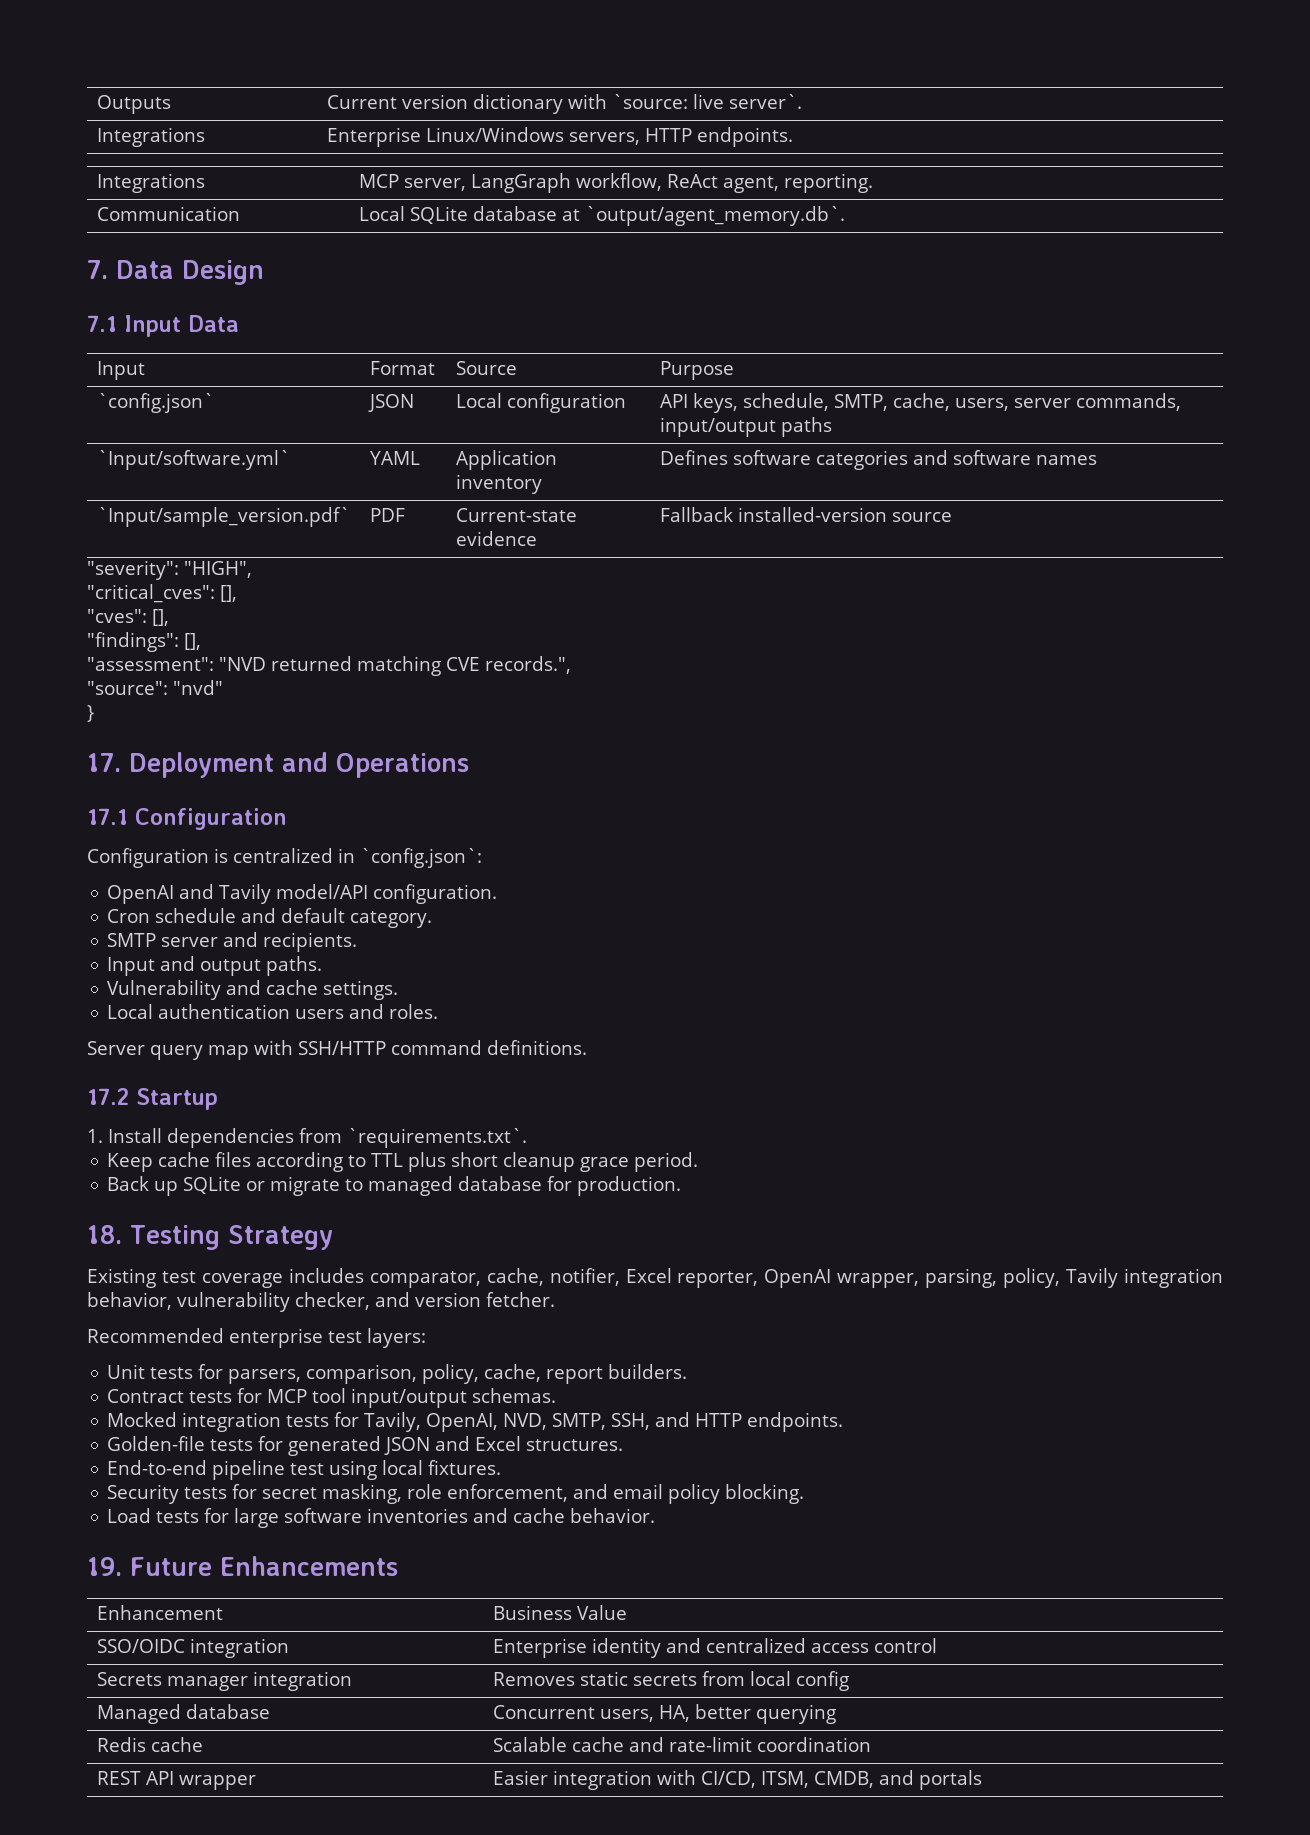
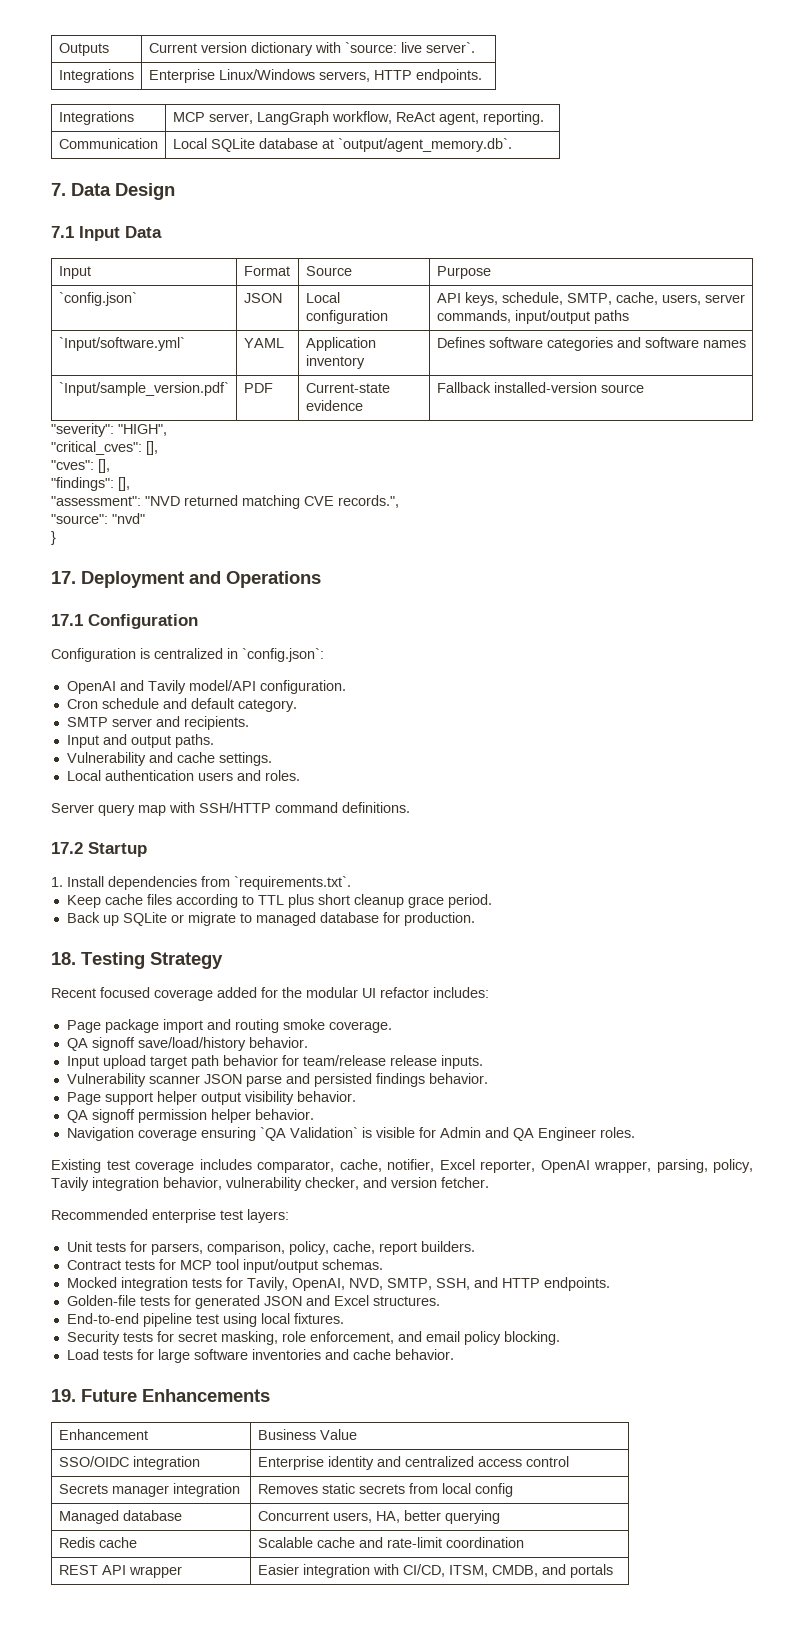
+ Recent focused coverage added for the modular UI refactor includes:
+ Page package import and routing smoke coverage.
+ QA signoff save/load/history behavior.
+ Input upload target path behavior for team/release release inputs.
+ Vulnerability scanner JSON parse and persisted findings behavior.
+ Page support helper output visibility behavior.
+ QA signoff permission helper behavior.
+ Navigation coverage ensuring `QA Validation` is visible for Admin and QA Engineer roles.

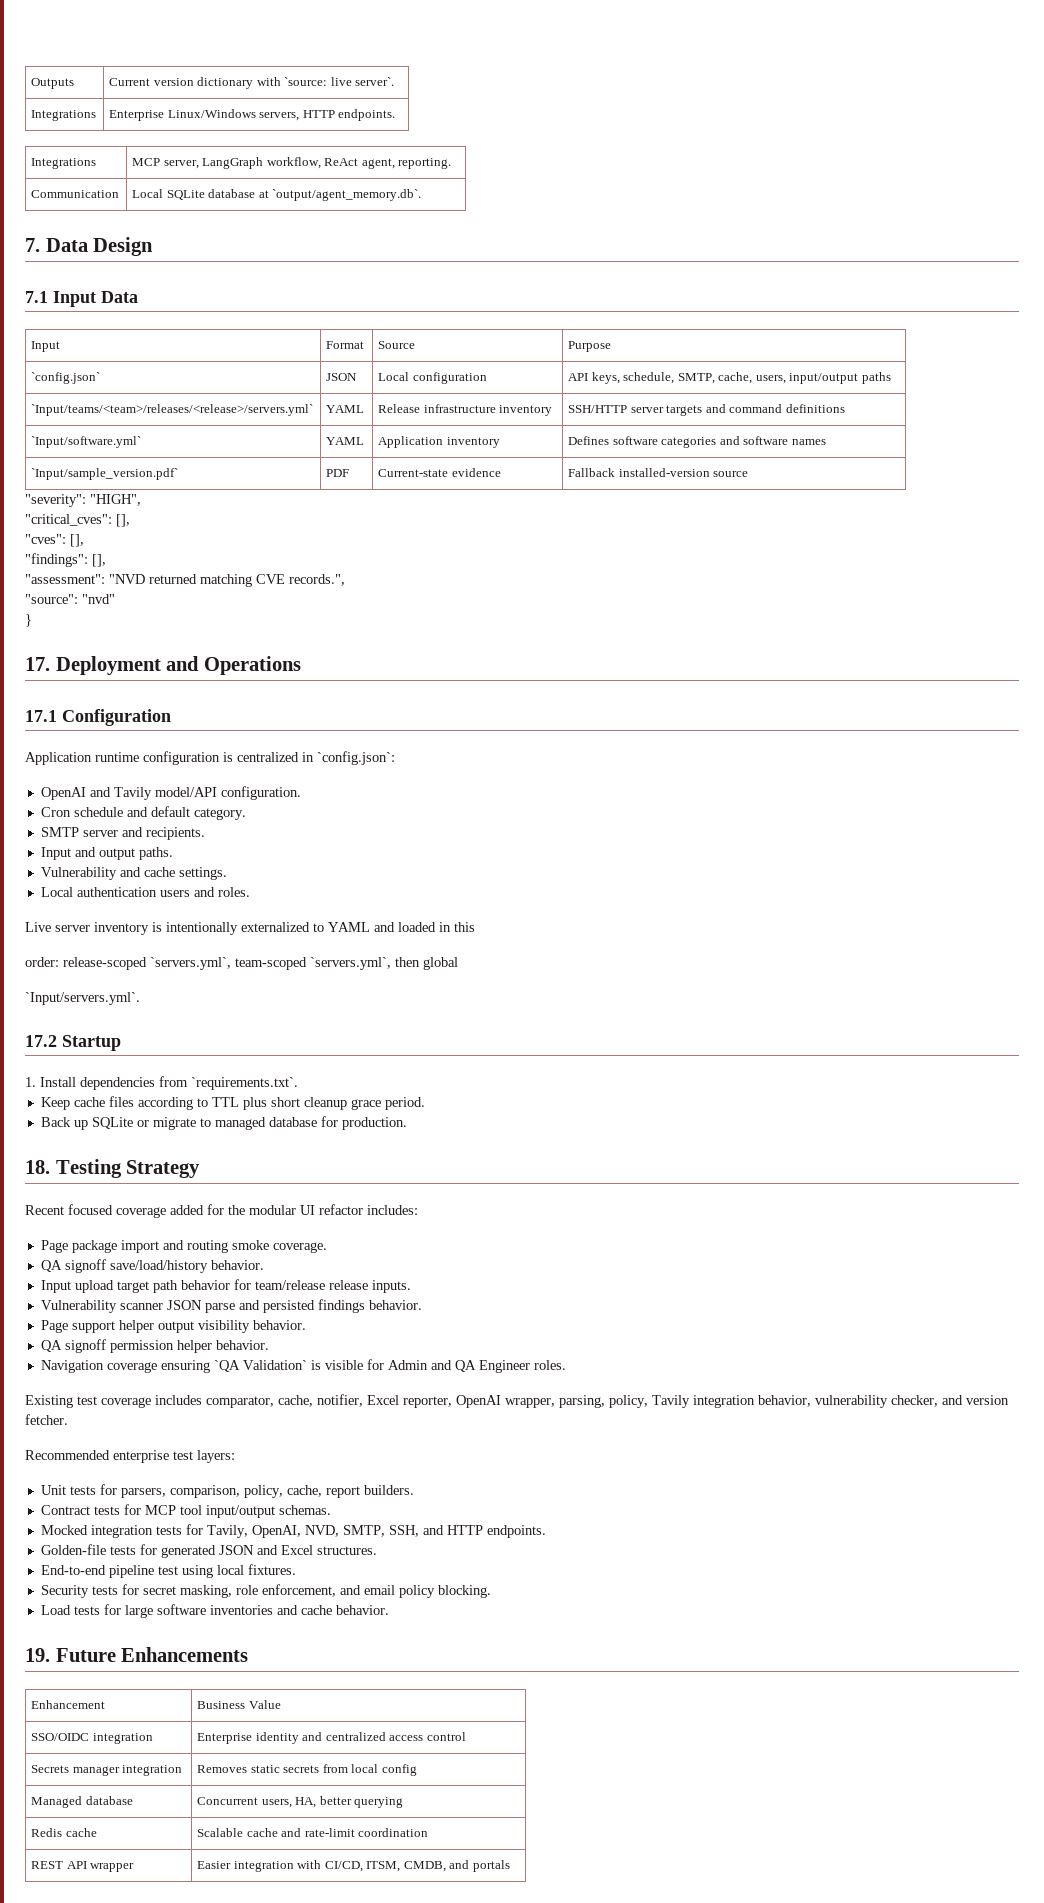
- `config.json` | JSON | Local configuration | API keys, schedule, SMTP, cache, users, server commands, input/output paths
+ `config.json` | JSON | Local configuration | API keys, schedule, SMTP, cache, users, input/output paths
+ `Input/teams/<team>/releases/<release>/servers.yml` | YAML | Release infrastructure inventory | SSH/HTTP server targets and command definitions
- Configuration is centralized in `config.json`:
+ Application runtime configuration is centralized in `config.json`:
- Server query map with SSH/HTTP command definitions.
+ Live server inventory is intentionally externalized to YAML and loaded in this
+ order: release-scoped `servers.yml`, team-scoped `servers.yml`, then global
+ `Input/servers.yml`.

